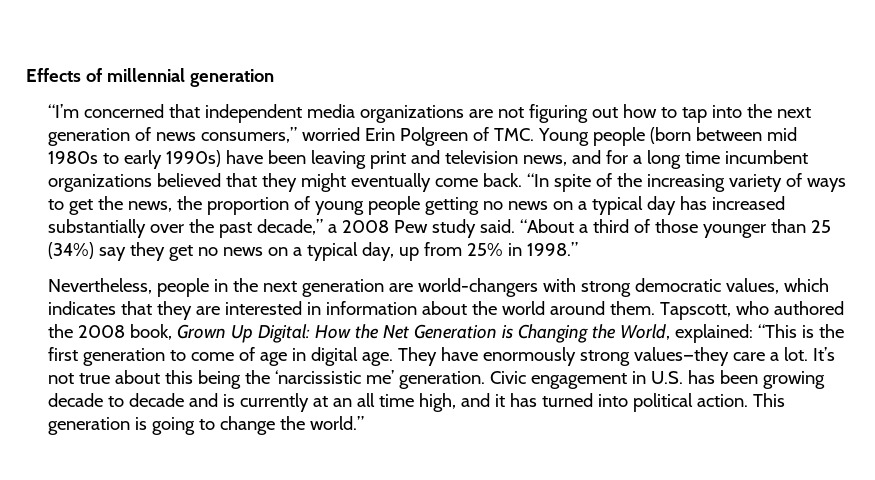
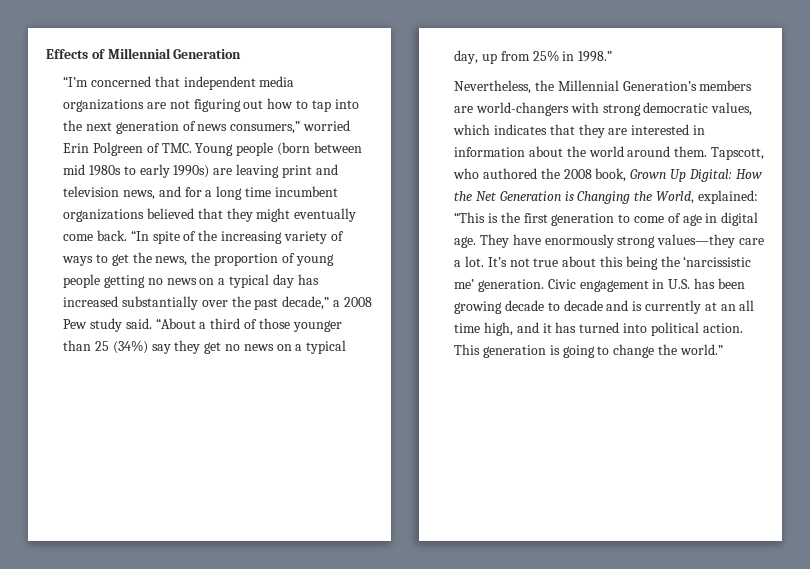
- Effects of millennial generation
+ Effects of Millennial Generation
- “I’m concerned that independent media organizations are not figuring out how to tap into the next generation of news consumers,” worried Erin Polgreen of TMC. Young people (born between mid 1980s to early 1990s) have been leaving print and television news, and for a long time incumbent organizations believed that they might eventually come back.
+ “I’m concerned that independent media organizations are not figuring out how to tap into the next generation of news consumers,” worried Erin Polgreen of TMC. Young people (born between mid 1980s to early 1990s) are leaving print and television news, and for a long time incumbent organizations believed that they might eventually come back.
- Nevertheless, people in the next generation are world-changers with strong democratic values, which indicates that they are interested in information about the world around them.
+ Nevertheless, the Millennial Generation’s members are world-changers with strong democratic values, which indicates that they are interested in information about the world around them.

